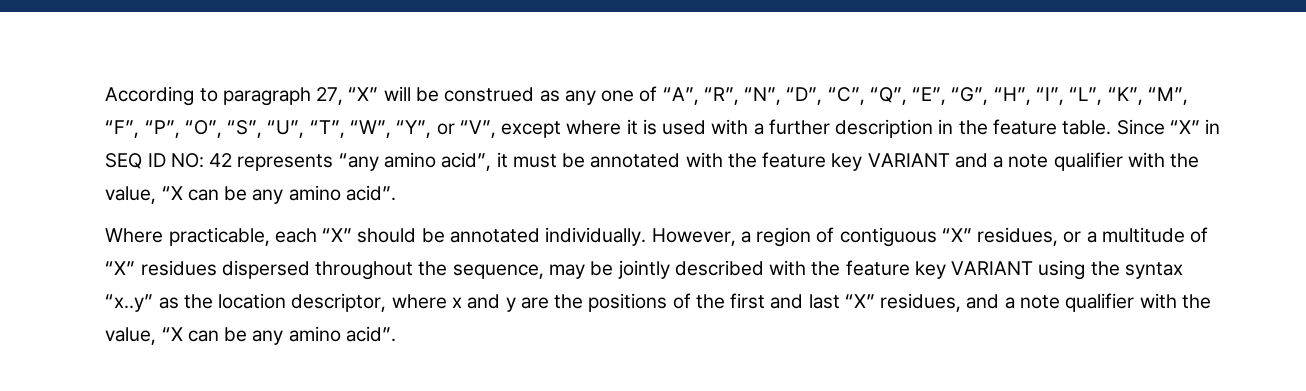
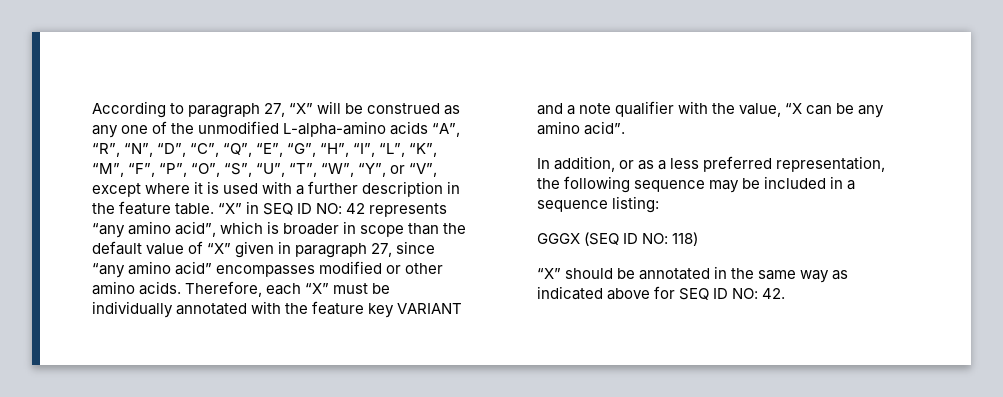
- According to paragraph 27, “X” will be construed as any one of “A”, “R”, “N”, “D”, “C”, “Q”, “E”, “G”, “H”, “I”, “L”, “K”, “M”, “F”, “P”, “O”, “S”, “U”, “T”, “W”, “Y”, or “V”, except where it is used with a further description in the feature table.
+ According to paragraph 27, “X” will be construed as any one of the unmodified L-alpha-amino acids “A”, “R”, “N”, “D”, “C”, “Q”, “E”, “G”, “H”, “I”, “L”, “K”, “M”, “F”, “P”, “O”, “S”, “U”, “T”, “W”, “Y”, or “V”, except where it is used with a further description in the feature table.
- Since “X” in SEQ ID NO: 42 represents “any amino acid”, it must be annotated with the feature key VARIANT and a note qualifier with the value, “X can be any amino acid”.
+ “X” in SEQ ID NO: 42 represents “any amino acid”, which is broader in scope than the default value of “X” given in paragraph 27, since “any amino acid” encompasses modified or other amino acids. Therefore, each “X” must be individually annotated with the feature key VARIANT and a note qualifier with the value, “X can be any amino acid”.
- Where practicable, each “X” should be annotated individually. However, a region of contiguous “X” residues, or a multitude of “X” residues dispersed throughout the sequence, may be jointly described with the feature key VARIANT using the syntax “x..y” as the location descriptor, where x and y are the positions of the first and last “X” residues, and a note qualifier with the value, “X can be any amino acid”.
+ In addition, or as a less preferred representation, the following sequence may be included in a sequence listing:
+ GGGX (SEQ ID NO: 118)
+ “X” should be annotated in the same way as indicated above for SEQ ID NO: 42.

